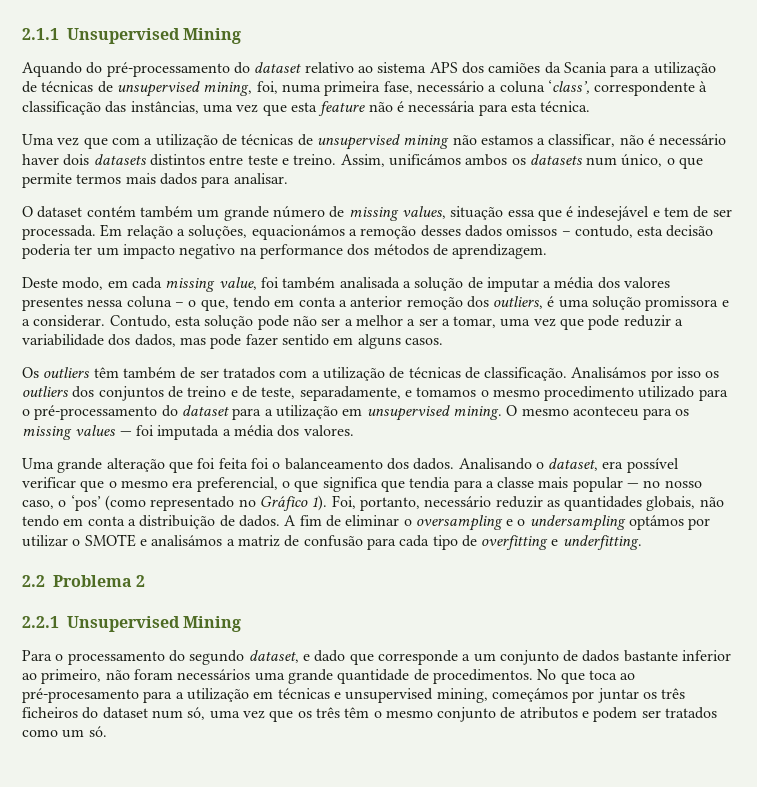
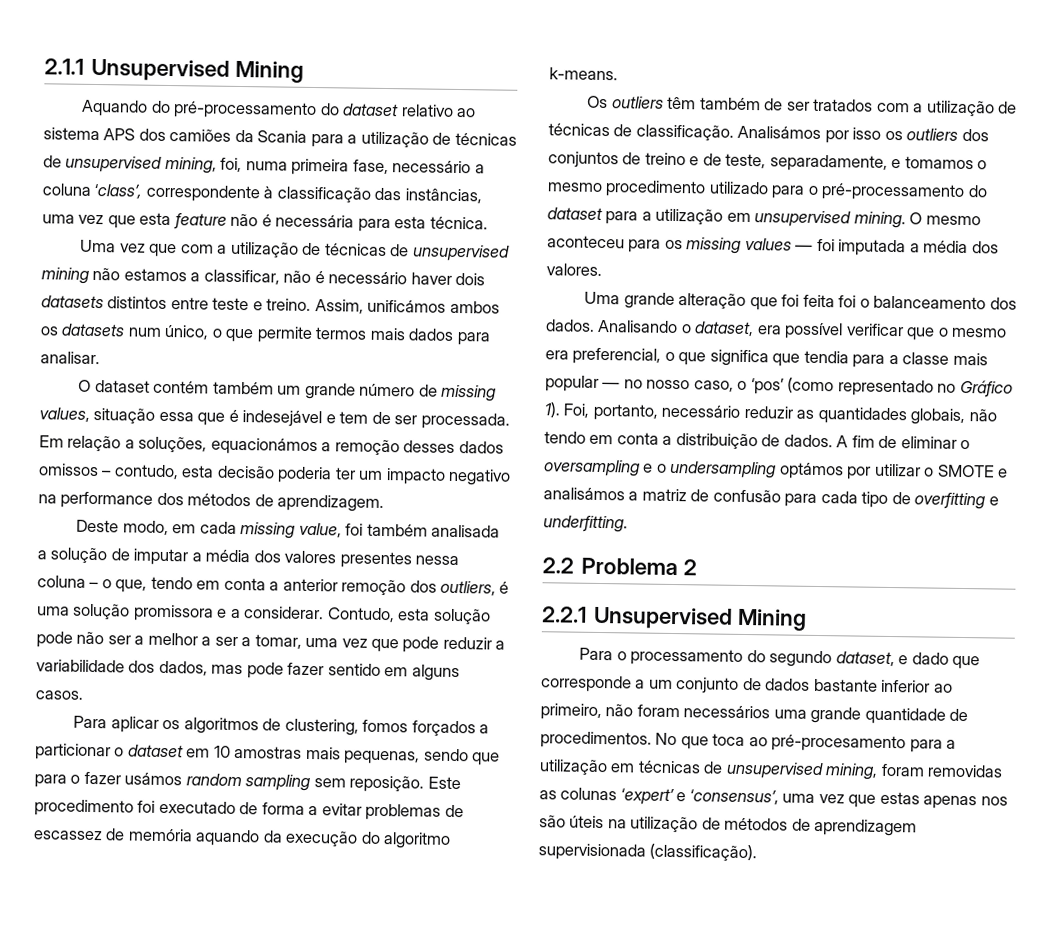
+ Para aplicar os algoritmos de clustering, fomos forçados a particionar o dataset em 10 amostras mais pequenas, sendo que para o fazer usámos random sampling sem reposição. Este procedimento foi executado de forma a evitar problemas de escassez de memória aquando da execução do algoritmo k-means.
- No que toca ao pré-procesamento para a utilização em técnicas e unsupervised mining, começámos por juntar os três ficheiros do dataset num só, uma vez que os três têm o mesmo conjunto de atributos e podem ser tratados como um só.
+ No que toca ao pré-procesamento para a utilização em técnicas de unsupervised mining, foram removidas as colunas ‘expert’ e ‘consensus’, uma vez que estas apenas nos são úteis na utilização de métodos de aprendizagem supervisionada (classificação).

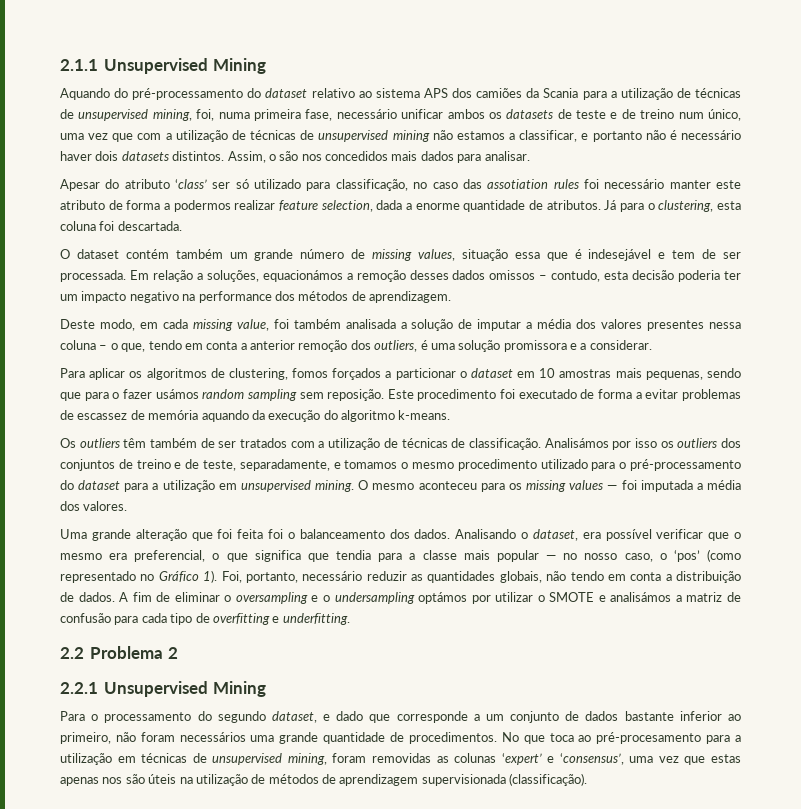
- Aquando do pré-processamento do dataset relativo ao sistema APS dos camiões da Scania para a utilização de técnicas de unsupervised mining, foi, numa primeira fase, necessário a coluna ‘class’, correspondente à classificação das instâncias, uma vez que esta feature não é necessária para esta técnica.
- Uma vez que com a utilização de técnicas de unsupervised mining não estamos a classificar, não é necessário haver dois datasets distintos entre teste e treino. Assim, unificámos ambos os datasets num único, o que permite termos mais dados para analisar.
+ Aquando do pré-processamento do dataset relativo ao sistema APS dos camiões da Scania para a utilização de técnicas de unsupervised mining, foi, numa primeira fase, necessário unificar ambos os datasets de teste e de treino num único, uma vez que com a utilização de técnicas de unsupervised mining não estamos a classificar, e portanto não é necessário haver dois datasets distintos. Assim, o são nos concedidos mais dados para analisar.
+ Apesar do atributo ‘class’ ser só utilizado para classificação, no caso das assotiation rules foi necessário manter este atributo de forma a podermos realizar feature selection, dada a enorme quantidade de atributos. Já para o clustering, esta coluna foi descartada.
- Contudo, esta solução pode não ser a melhor a ser a tomar, uma vez que pode reduzir a variabilidade dos dados, mas pode fazer sentido em alguns casos.

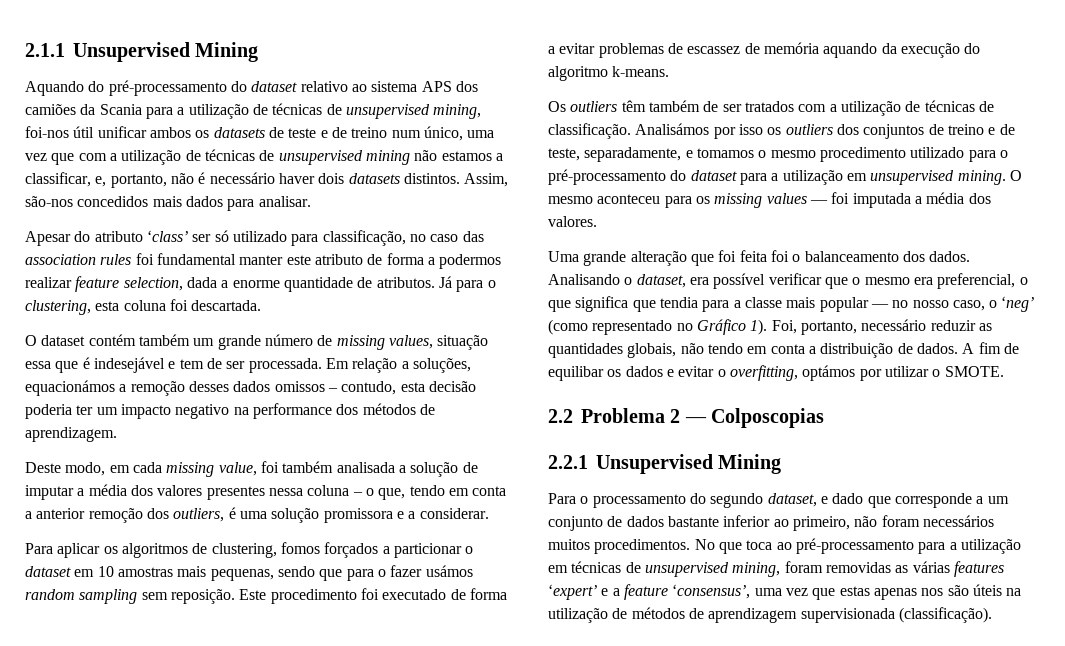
- Aquando do pré-processamento do dataset relativo ao sistema APS dos camiões da Scania para a utilização de técnicas de unsupervised mining, foi, numa primeira fase, necessário unificar ambos os datasets de teste e de treino num único, uma vez que com a utilização de técnicas de unsupervised mining não estamos a classificar, e portanto não é necessário haver dois datasets distintos.
+ Aquando do pré-processamento do dataset relativo ao sistema APS dos camiões da Scania para a utilização de técnicas de unsupervised mining, foi-nos útil unificar ambos os datasets de teste e de treino num único, uma vez que com a utilização de técnicas de unsupervised mining não estamos a classificar, e, portanto, não é necessário haver dois datasets distintos.
- Assim, o são nos concedidos mais dados para analisar.
+ Assim, são-nos concedidos mais dados para analisar.
- Apesar do atributo ‘class’ ser só utilizado para classificação, no caso das assotiation rules foi necessário manter este atributo de forma a podermos realizar feature selection, dada a enorme quantidade de atributos.
+ Apesar do atributo ‘class’ ser só utilizado para classificação, no caso das association rules foi fundamental manter este atributo de forma a podermos realizar feature selection, dada a enorme quantidade de atributos.
- Analisando o dataset, era possível verificar que o mesmo era preferencial, o que significa que tendia para a classe mais popular — no nosso caso, o ‘pos’ (como representado no Gráfico 1).
+ Analisando o dataset, era possível verificar que o mesmo era preferencial, o que significa que tendia para a classe mais popular — no nosso caso, o ‘neg’ (como representado no Gráfico 1).
- A fim de eliminar o oversampling e o undersampling optámos por utilizar o SMOTE e analisámos a matriz de confusão para cada tipo de overfitting e underfitting.
+ A fim de equilibar os dados e evitar o overfitting, optámos por utilizar o SMOTE.
- 2.2 Problema 2
+ 2.2 Problema 2 — Colposcopias
- Para o processamento do segundo dataset, e dado que corresponde a um conjunto de dados bastante inferior ao primeiro, não foram necessários uma grande quantidade de procedimentos.
+ Para o processamento do segundo dataset, e dado que corresponde a um conjunto de dados bastante inferior ao primeiro, não foram necessários muitos procedimentos.
- No que toca ao pré-procesamento para a utilização em técnicas de unsupervised mining, foram removidas as colunas ‘expert’ e ‘consensus’, uma vez que estas apenas nos são úteis na utilização de métodos de aprendizagem supervisionada (classificação).
+ No que toca ao pré-processamento para a utilização em técnicas de unsupervised mining, foram removidas as várias features ‘expert’ e a feature ‘consensus’, uma vez que estas apenas nos são úteis na utilização de métodos de aprendizagem supervisionada (classificação).

